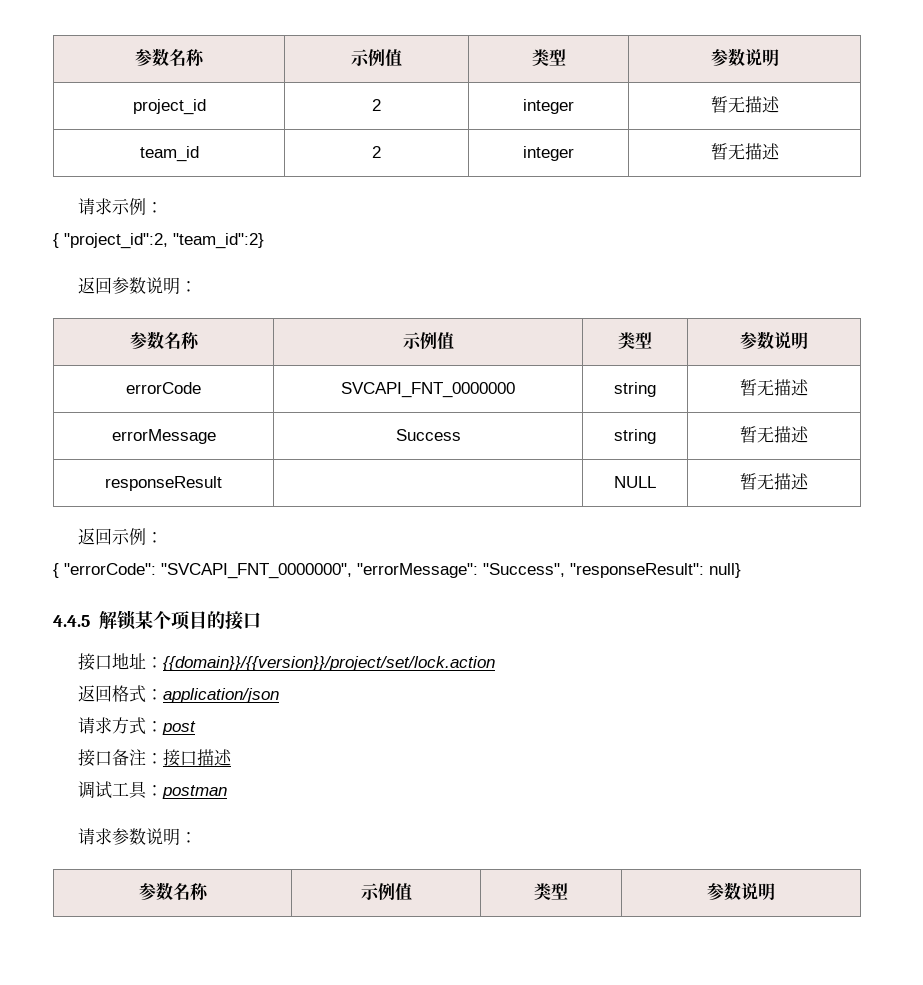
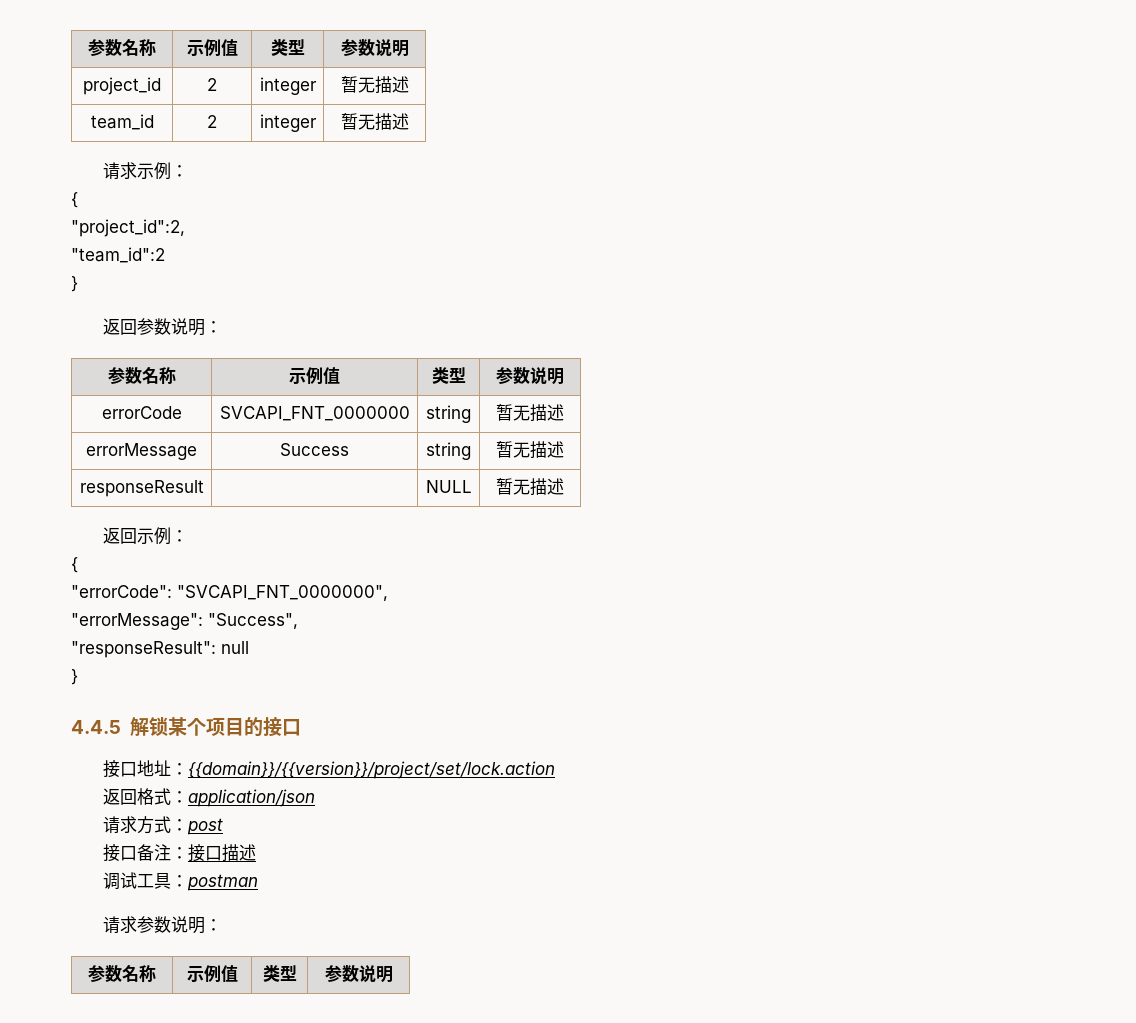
  请求示例：
- { "project_id":2, "team_id":2}
+ {
+ "project_id":2,
+ "team_id":2
+ }
  返回示例：
- { "errorCode": "SVCAPI_FNT_0000000", "errorMessage": "Success", "responseResult": null}
+ {
+ "errorCode": "SVCAPI_FNT_0000000",
+ "errorMessage": "Success",
+ "responseResult": null
+ }

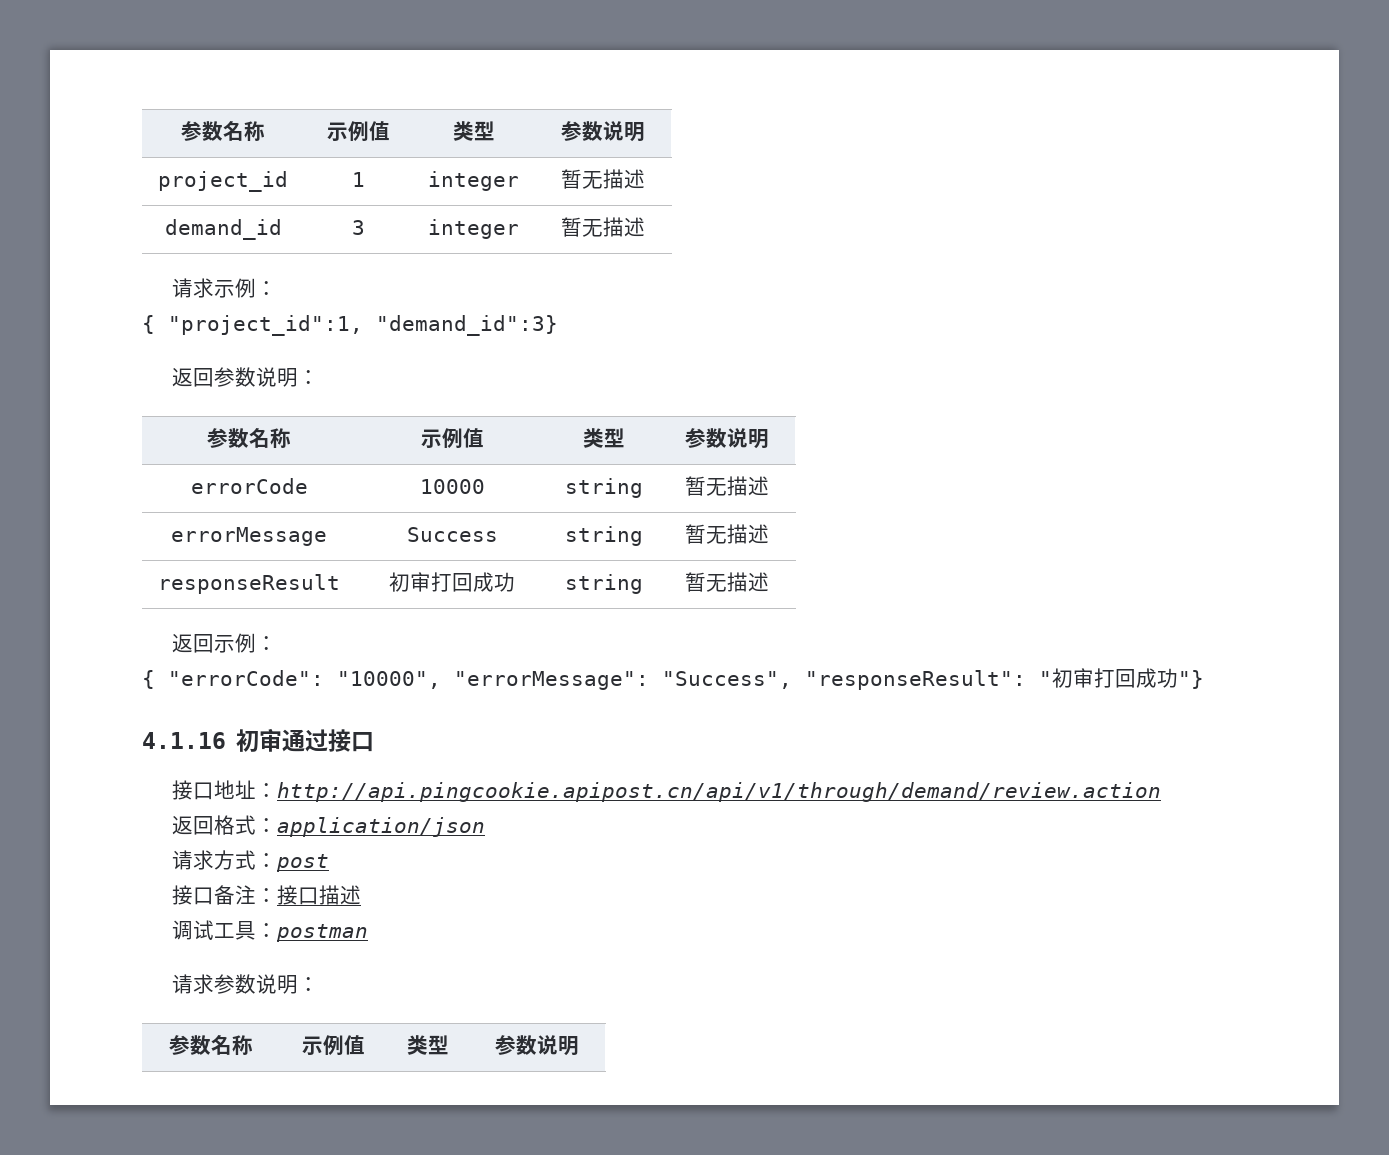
- project_id | 2 | integer | 暂无描述
- team_id | 2 | integer | 暂无描述
+ project_id | 1 | integer | 暂无描述
+ demand_id | 3 | integer | 暂无描述
  请求示例：
- {
- "project_id":2,
- "team_id":2
- }
+ { "project_id":1, "demand_id":3}
- errorCode | SVCAPI_FNT_0000000 | string | 暂无描述
+ errorCode | 10000 | string | 暂无描述
- responseResult | | NULL | 暂无描述
+ responseResult | 初审打回成功 | string | 暂无描述
  返回示例：
- {
- "errorCode": "SVCAPI_FNT_0000000",
- "errorMessage": "Success",
- "responseResult": null
- }
- 4.4.5解锁某个项目的接口
+ { "errorCode": "10000", "errorMessage": "Success", "responseResult": "初审打回成功"}
+ 4.1.16初审通过接口
- 接口地址：{{domain}}/{{version}}/project/set/lock.action
+ 接口地址：http://api.pingcookie.apipost.cn/api/v1/through/demand/review.action

